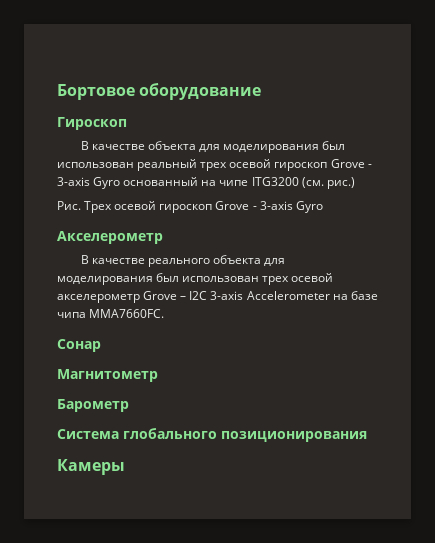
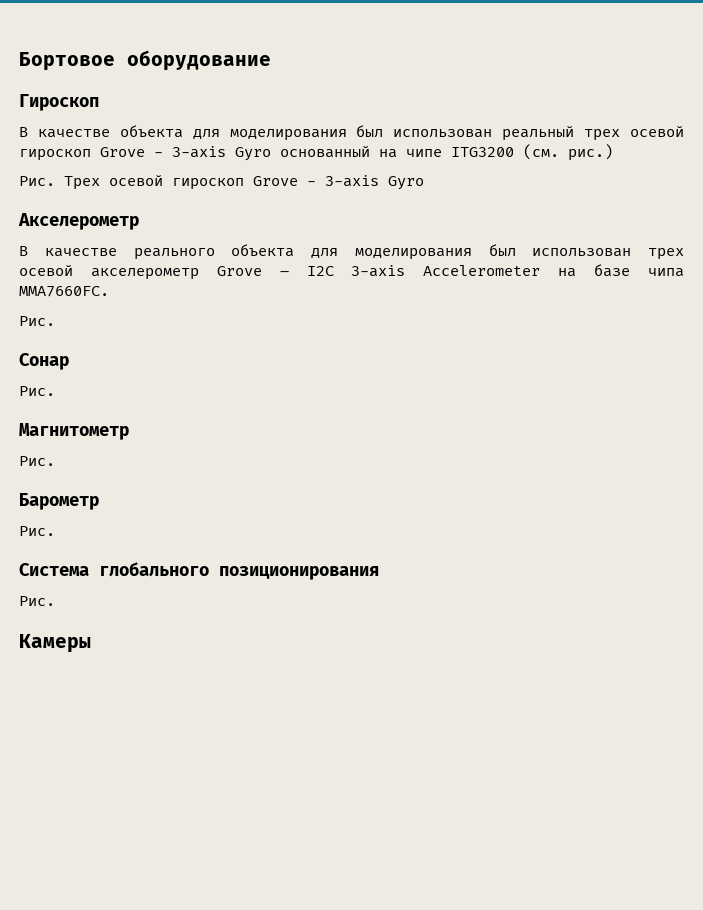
  В качестве реального объекта для моделирования был использован трех осевой акселерометр Grove – I2C 3-axis Accelerometer на базе чипа MMA7660FC.
+ Рис.
  Сонар
+ Рис.
  Магнитометр
+ Рис.
  Барометр
+ Рис.
  Система глобального позиционирования
+ Рис.

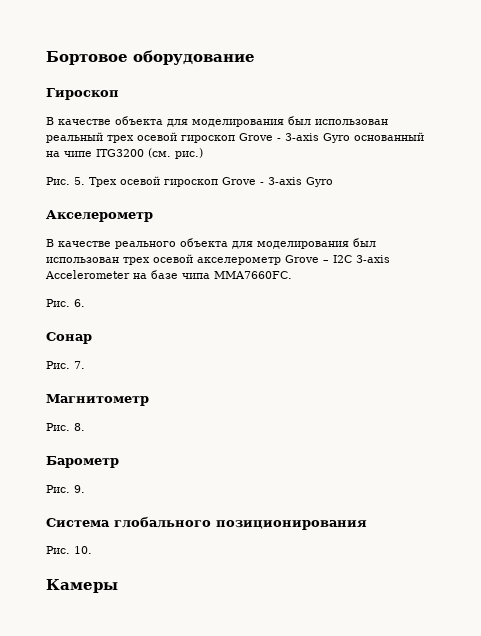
- Рис. Трех осевой гироскоп Grove - 3-axis Gyro
+ Рис. 5. Трех осевой гироскоп Grove - 3-axis Gyro
  В качестве реального объекта для моделирования был использован трех осевой акселерометр Grove – I2C 3-axis Accelerometer на базе чипа MMA7660FC.
- Рис.
+ Рис. 6.
  Сонар
- Рис.
+ Рис. 7.
  Магнитометр
- Рис.
+ Рис. 8.
  Барометр
- Рис.
+ Рис. 9.
  Система глобального позиционирования
- Рис.
+ Рис. 10.

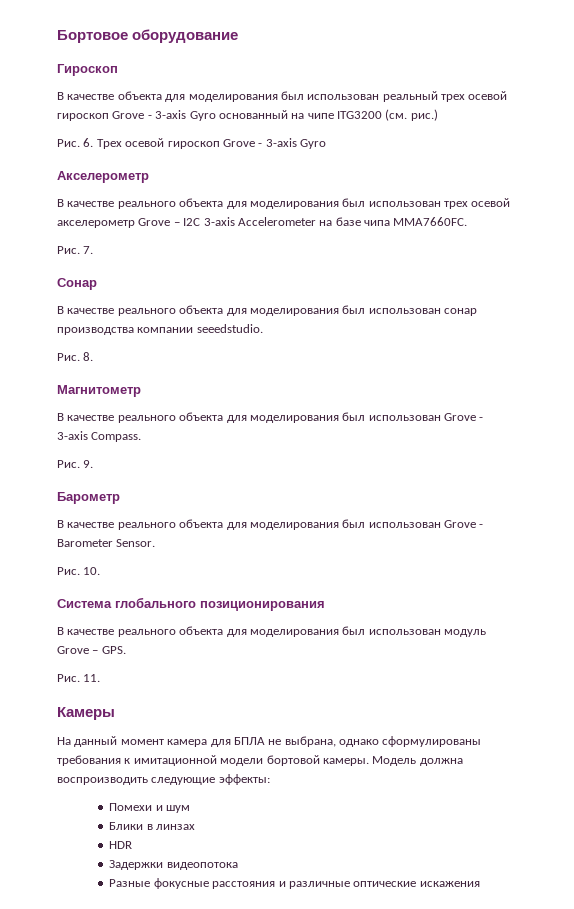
- Рис. 5. Трех осевой гироскоп Grove - 3-axis Gyro
+ Рис. 6. Трех осевой гироскоп Grove - 3-axis Gyro
- Рис. 6.
+ Рис. 7.
- Рис. 7.
+ В качестве реального объекта для моделирования был использован сонар производства компании seeedstudio.
+ Рис. 8.
  Магнитометр
- Рис. 8.
+ В качестве реального объекта для моделирования был использован Grove - 3-axis Compass.
+ Рис. 9.
  Барометр
- Рис. 9.
+ В качестве реального объекта для моделирования был использован Grove - Barometer Sensor.
+ Рис. 10.
  Система глобального позиционирования
- Рис. 10.
+ В качестве реального объекта для моделирования был использован модуль Grove – GPS.
+ Рис. 11.
+ На данный момент камера для БПЛА не выбрана, однако сформулированы требования к имитационной модели бортовой камеры. Модель должна воспроизводить следующие эффекты:
+ Помехи и шум
+ Блики в линзах
+ HDR
+ Задержки видеопотока
+ Разные фокусные расстояния и различные оптические искажения

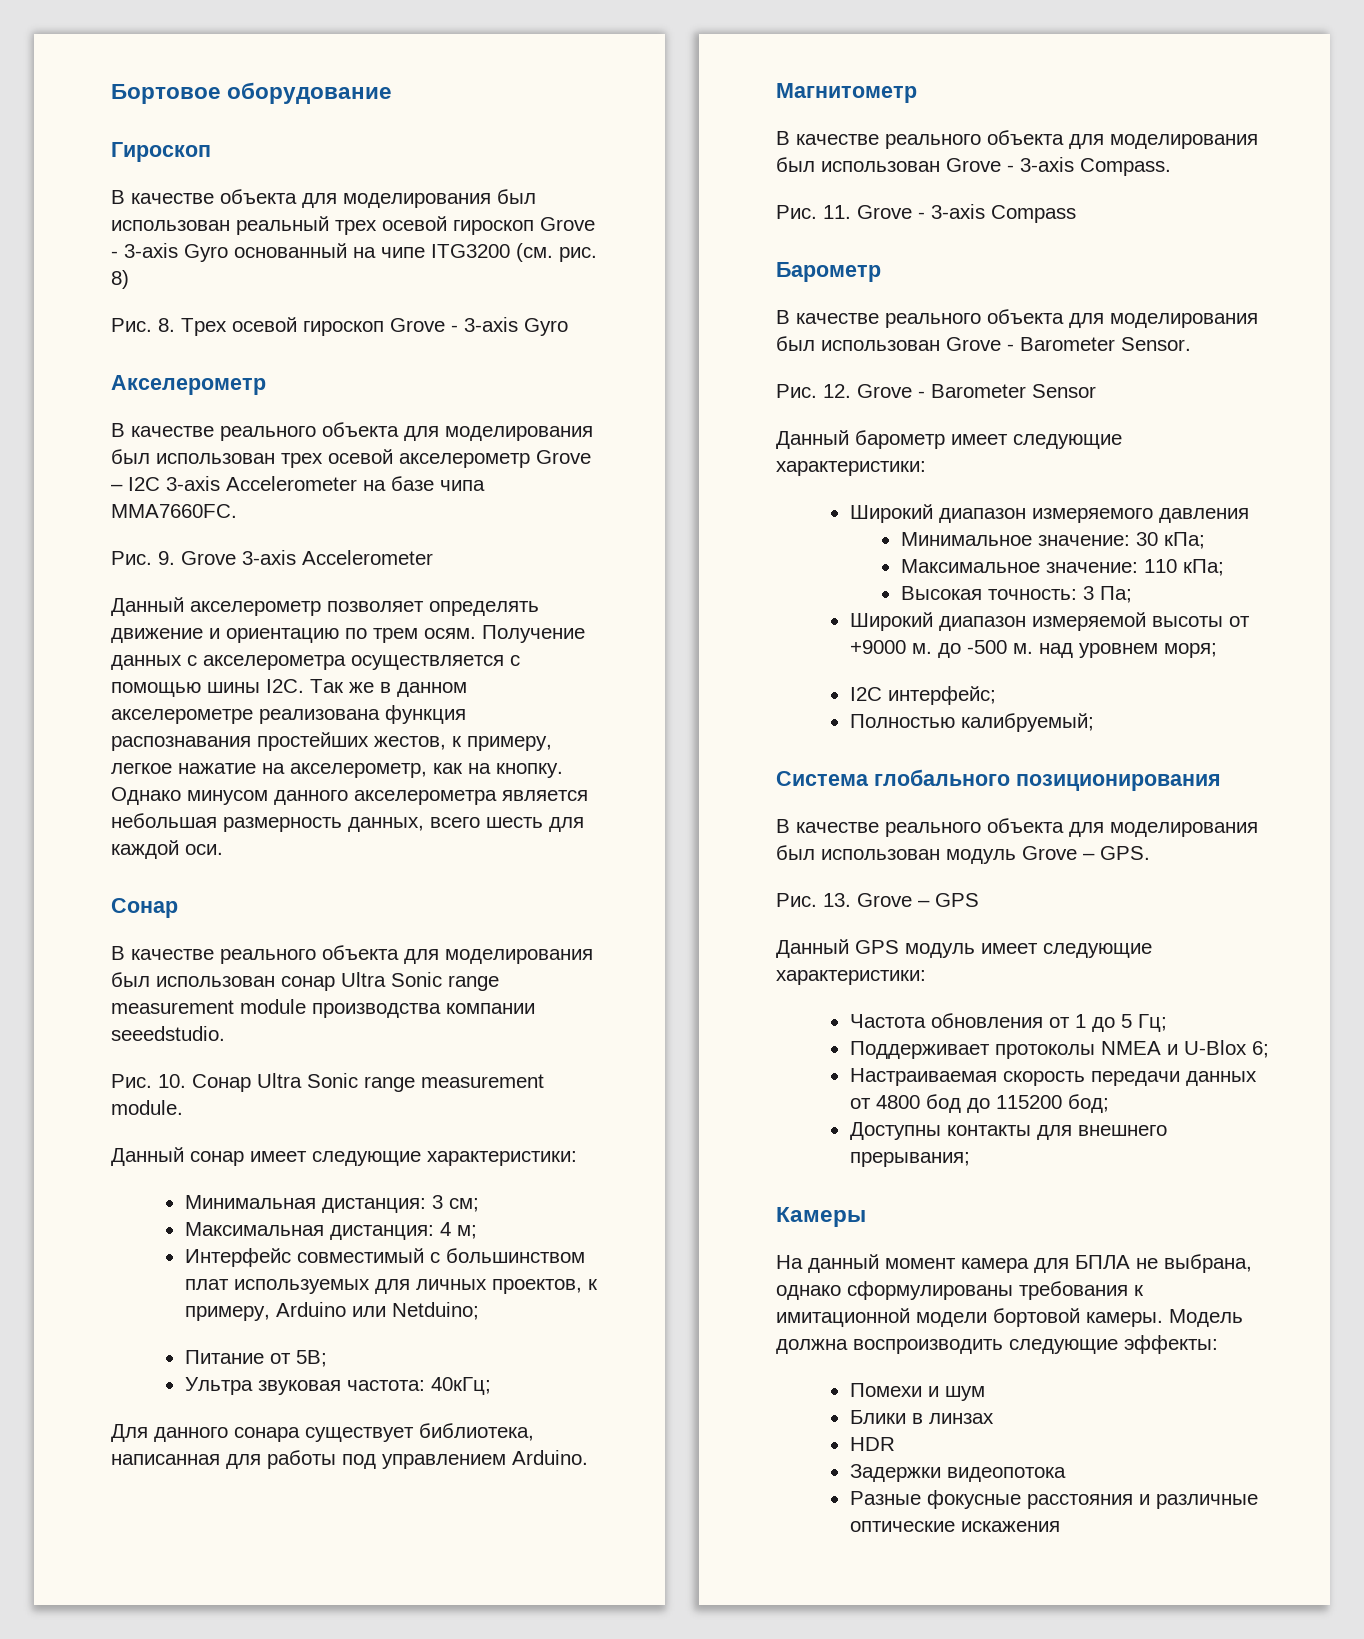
- В качестве объекта для моделирования был использован реальный трех осевой гироскоп Grove - 3-axis Gyro основанный на чипе ITG3200 (см. рис.)
- Рис. 6. Трех осевой гироскоп Grove - 3-axis Gyro
+ В качестве объекта для моделирования был использован реальный трех осевой гироскоп Grove - 3-axis Gyro основанный на чипе ITG3200 (см. рис. 8)
+ Рис. 8. Трех осевой гироскоп Grove - 3-axis Gyro
- Рис. 7.
+ Рис. 9. Grove 3-axis Accelerometer
+ Данный акселерометр позволяет определять движение и ориентацию по трем осям. Получение данных с акселерометра осуществляется с помощью шины I2C. Так же в данном акселерометре реализована функция распознавания простейших жестов, к примеру, легкое нажатие на акселерометр, как на кнопку. Однако минусом данного акселерометра является небольшая размерность данных, всего шесть для каждой оси.
- В качестве реального объекта для моделирования был использован сонар производства компании seeedstudio.
+ В качестве реального объекта для моделирования был использован сонар Ultra Sonic range measurement module производства компании seeedstudio.
- Рис. 8.
+ Рис. 10. Сонар Ultra Sonic range measurement module.
+ Данный сонар имеет следующие характеристики:
+ Минимальная дистанция: 3 см;
+ Максимальная дистанция: 4 м;
+ Интерфейс совместимый с большинством плат используемых для личных проектов, к примеру, Arduino или Netduino;
+ Питание от 5В;
+ Ультра звуковая частота: 40кГц;
+ Для данного сонара существует библиотека, написанная для работы под управлением Arduino.
- Рис. 9.
+ Рис. 11. Grove - 3-axis Compass
- Рис. 10.
+ Рис. 12. Grove - Barometer Sensor
+ Данный барометр имеет следующие характеристики:
+ Широкий диапазон измеряемого давления
+ Минимальное значение: 30 кПа;
+ Максимальное значение: 110 кПа;
+ Высокая точность: 3 Па;
+ Широкий диапазон измеряемой высоты от +9000 м. до -500 м. над уровнем моря;
+ I2C интерфейс;
+ Полностью калибруемый;
- Рис. 11.
+ Рис. 13. Grove – GPS
+ Данный GPS модуль имеет следующие характеристики:
+ Частота обновления от 1 до 5 Гц;
+ Поддерживает протоколы NMEA и U-Blox 6;
+ Настраиваемая скорость передачи данных от 4800 бод до 115200 бод;
+ Доступны контакты для внешнего прерывания;

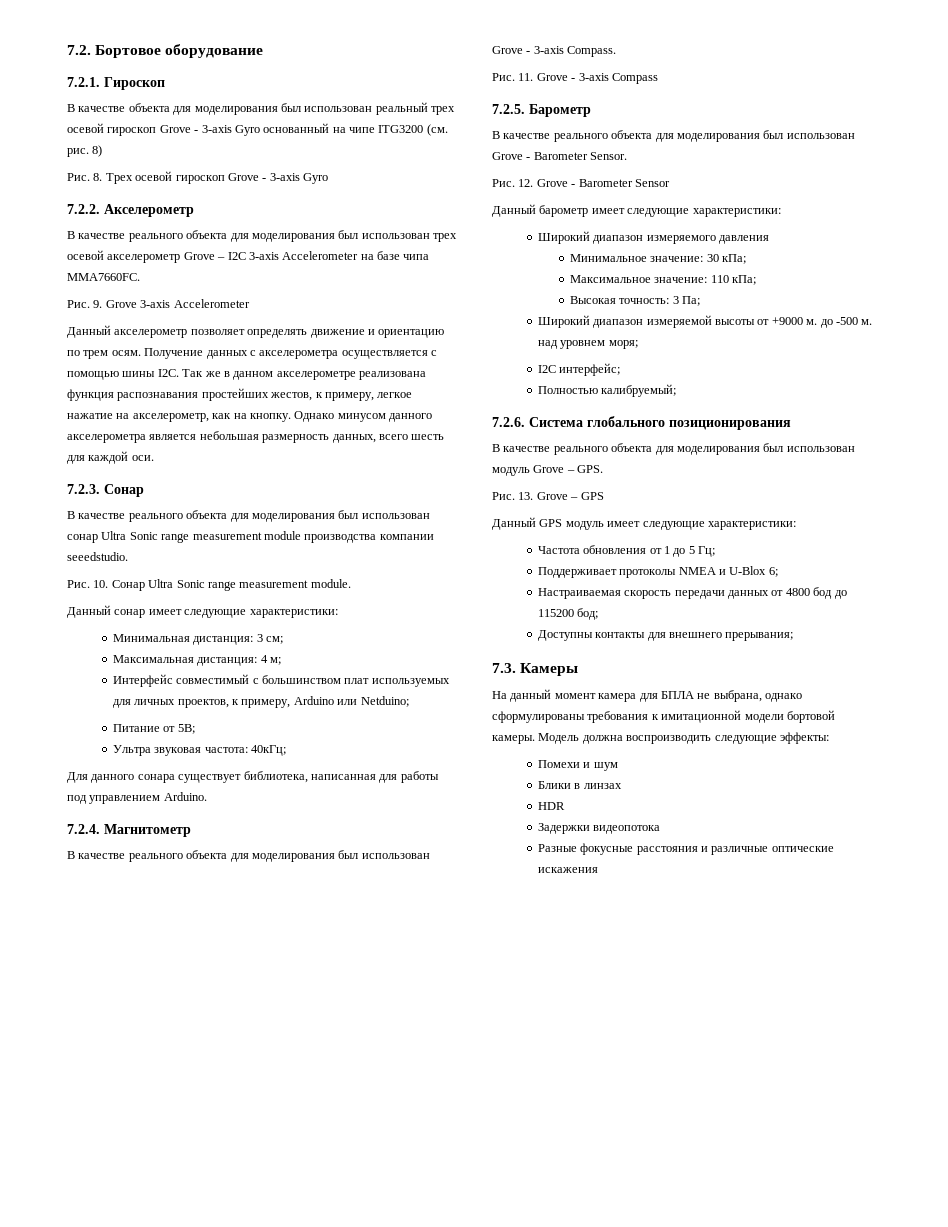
- Бортовое оборудование
+ 7.2. Бортовое оборудование
- Гироскоп
+ 7.2.1. Гироскоп
- Акселерометр
+ 7.2.2. Акселерометр
  Однако минусом данного акселерометра является небольшая размерность данных, всего шесть для каждой оси.
- Сонар
+ 7.2.3. Сонар
- Магнитометр
+ 7.2.4. Магнитометр
- Барометр
+ 7.2.5. Барометр
- Система глобального позиционирования
+ 7.2.6. Система глобального позиционирования
- Камеры
+ 7.3. Камеры

